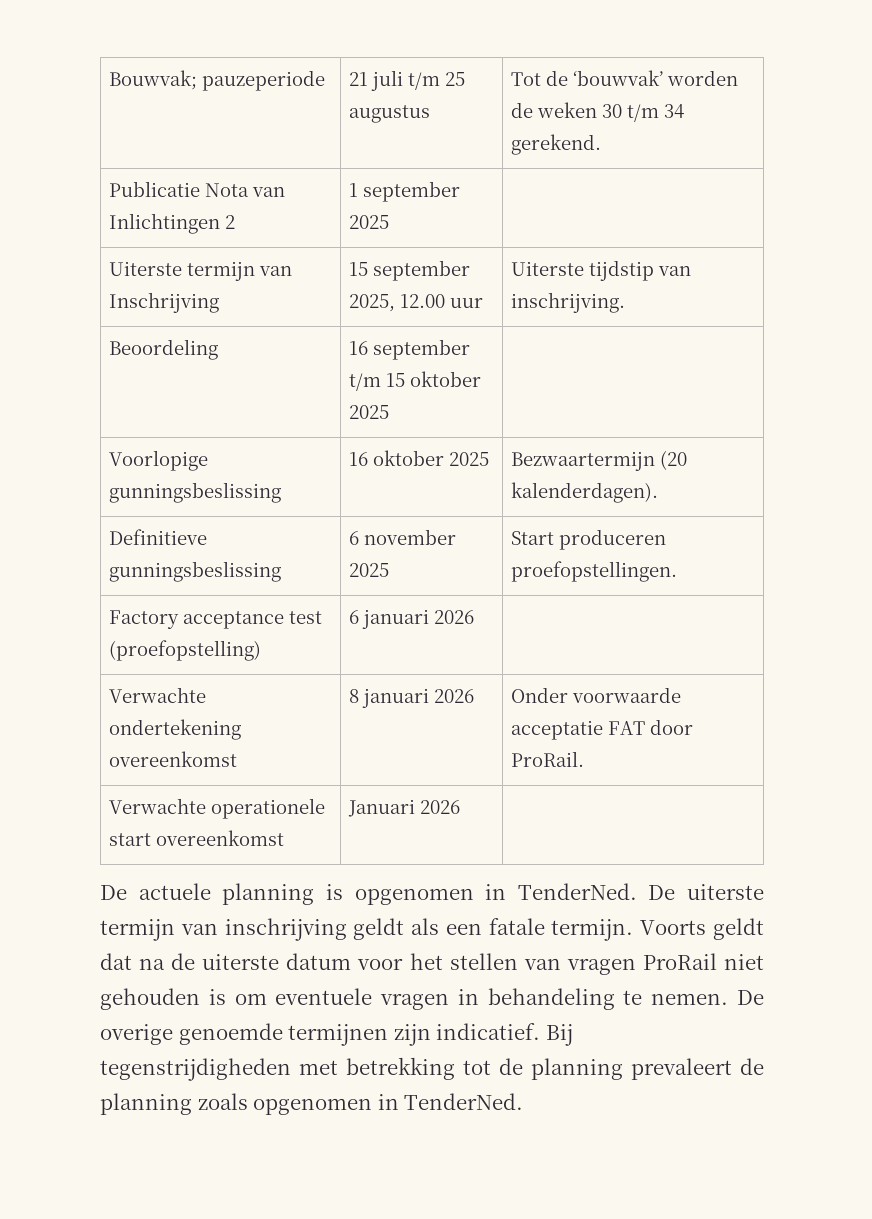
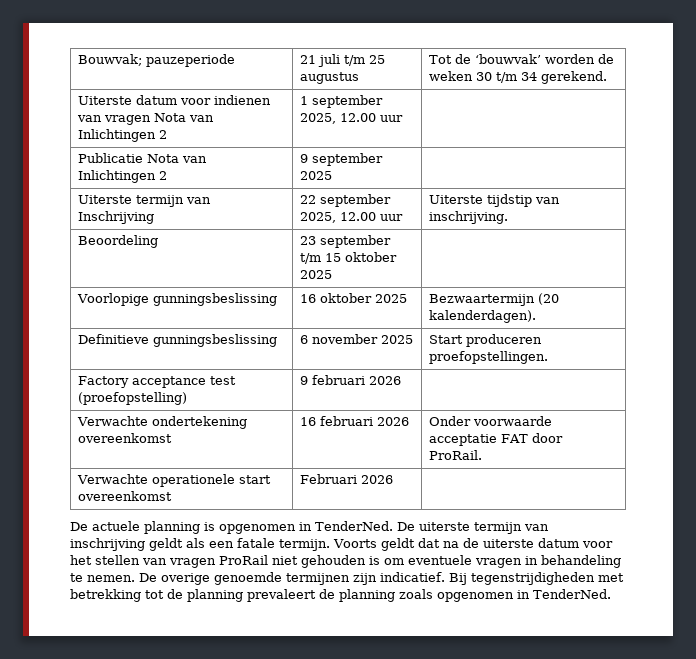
+ Uiterste datum voor indienen van vragen Nota van Inlichtingen 2 | 1 september 2025, 12.00 uur |
- Publicatie Nota van Inlichtingen 2 | 1 september 2025 |
+ Publicatie Nota van Inlichtingen 2 | 9 september 2025 |
- Uiterste termijn van Inschrijving | 15 september 2025, 12.00 uur | Uiterste tijdstip van inschrijving.
+ Uiterste termijn van Inschrijving | 22 september 2025, 12.00 uur | Uiterste tijdstip van inschrijving.
- Beoordeling | 16 september t/m 15 oktober 2025 |
+ Beoordeling | 23 september t/m 15 oktober 2025 |
- Factory acceptance test (proefopstelling) | 6 januari 2026 |
+ Factory acceptance test (proefopstelling) | 9 februari 2026 |
- Verwachte ondertekening overeenkomst | 8 januari 2026 | Onder voorwaarde acceptatie FAT door ProRail.
+ Verwachte ondertekening overeenkomst | 16 februari 2026 | Onder voorwaarde acceptatie FAT door ProRail.
- Verwachte operationele start overeenkomst | Januari 2026 |
+ Verwachte operationele start overeenkomst | Februari 2026 |

